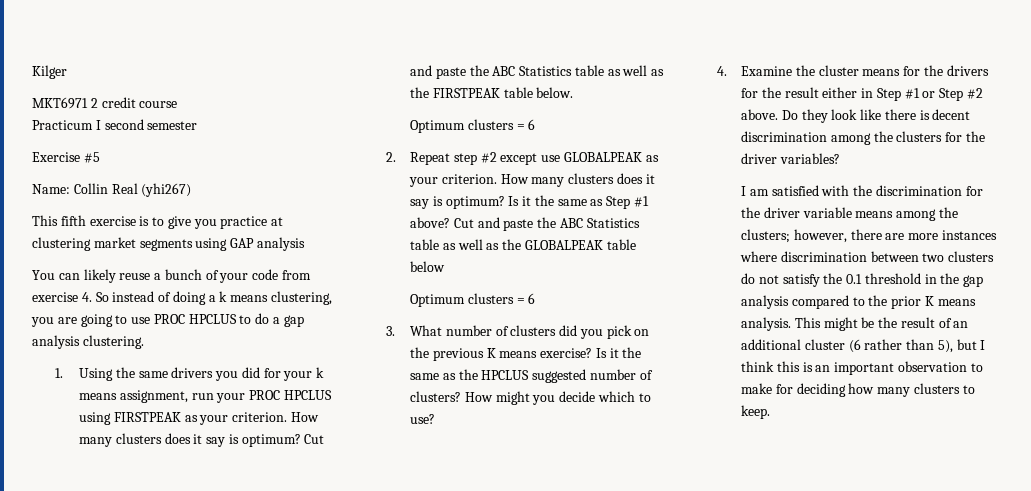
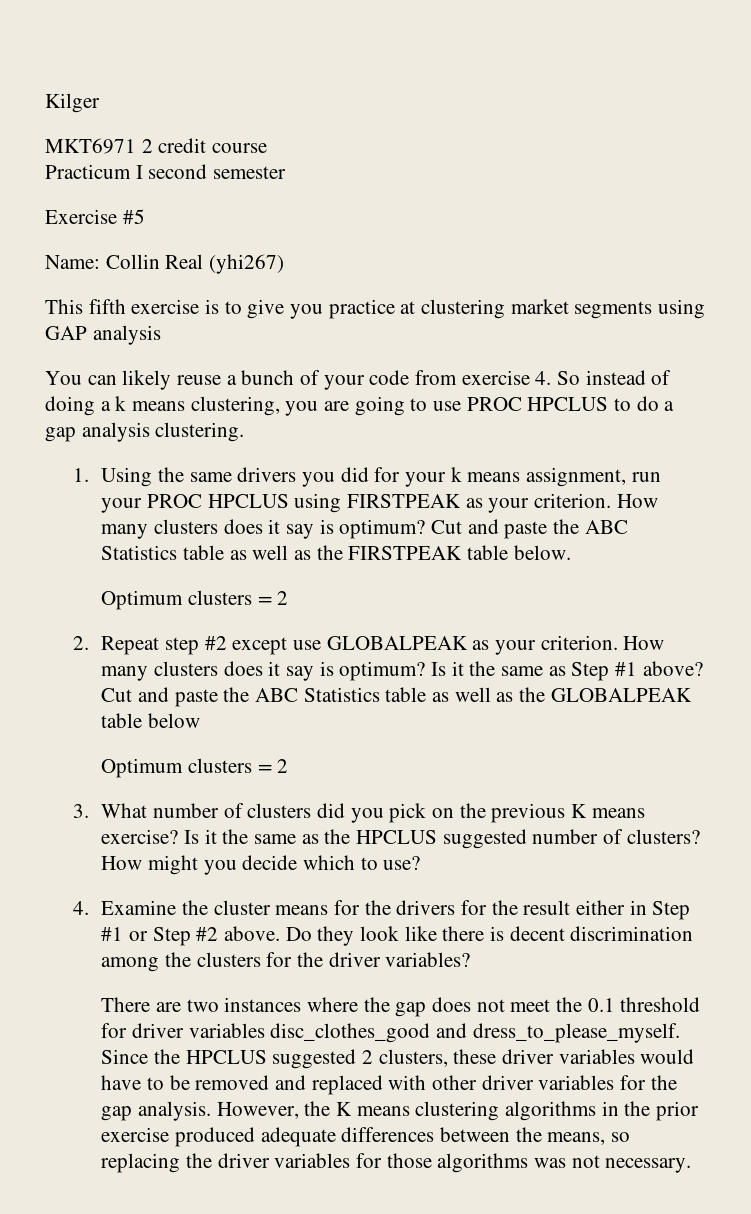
  Cut and paste the ABC Statistics table as well as the FIRSTPEAK table below.
- Optimum clusters = 6
+ Optimum clusters = 2
  Cut and paste the ABC Statistics table as well as the GLOBALPEAK table below
- Optimum clusters = 6
+ Optimum clusters = 2
- I am satisfied with the discrimination for the driver variable means among the clusters; however, there are more instances where discrimination between two clusters do not satisfy the 0.1 threshold in the gap analysis compared to the prior K means analysis. This might be the result of an additional cluster (6 rather than 5), but I think this is an important observation to make for deciding how many clusters to keep.
+ There are two instances where the gap does not meet the 0.1 threshold for driver variables disc_clothes_good and dress_to_please_myself. Since the HPCLUS suggested 2 clusters, these driver variables would have to be removed and replaced with other driver variables for the gap analysis. However, the K means clustering algorithms in the prior exercise produced adequate differences between the means, so replacing the driver variables for those algorithms was not necessary.

